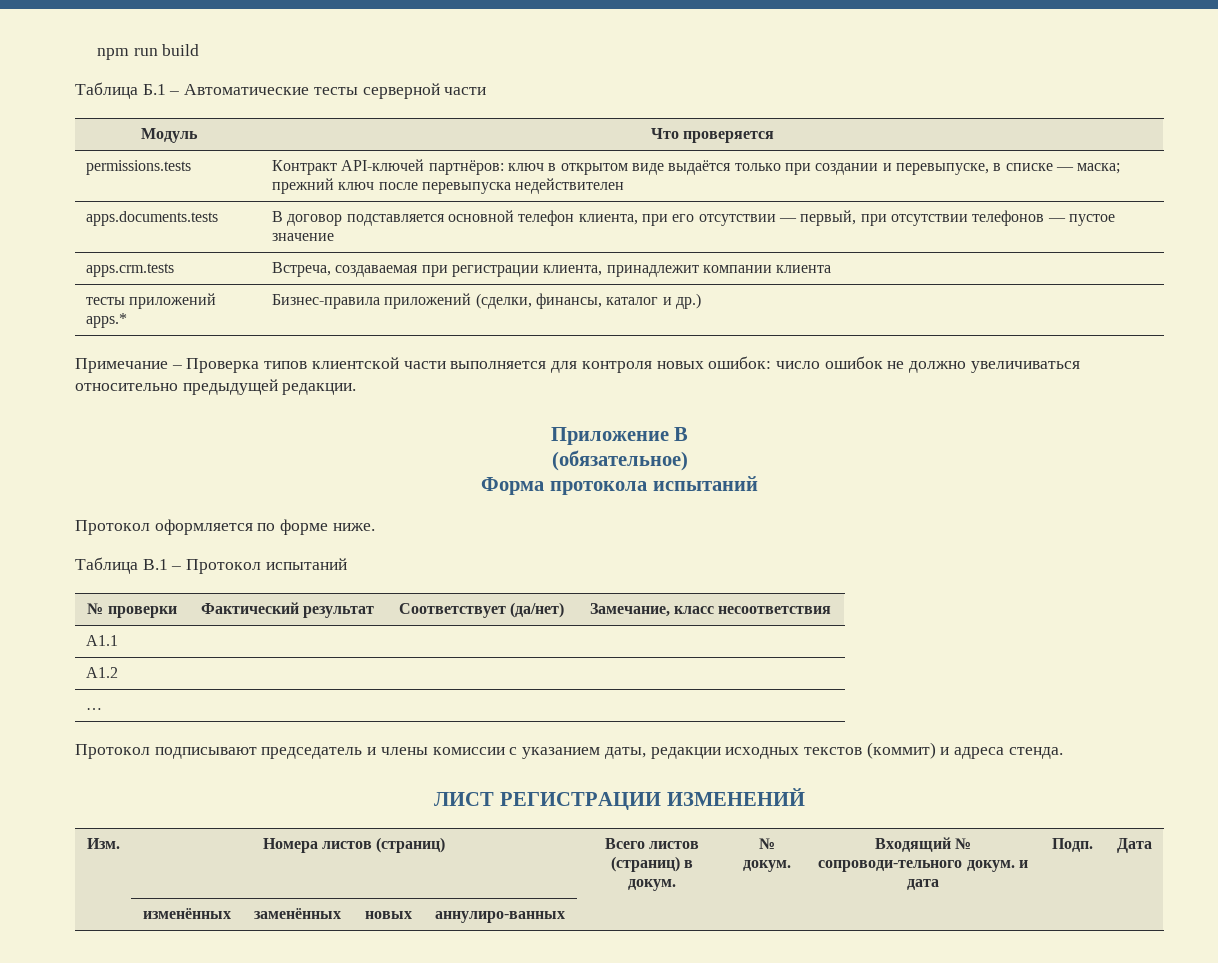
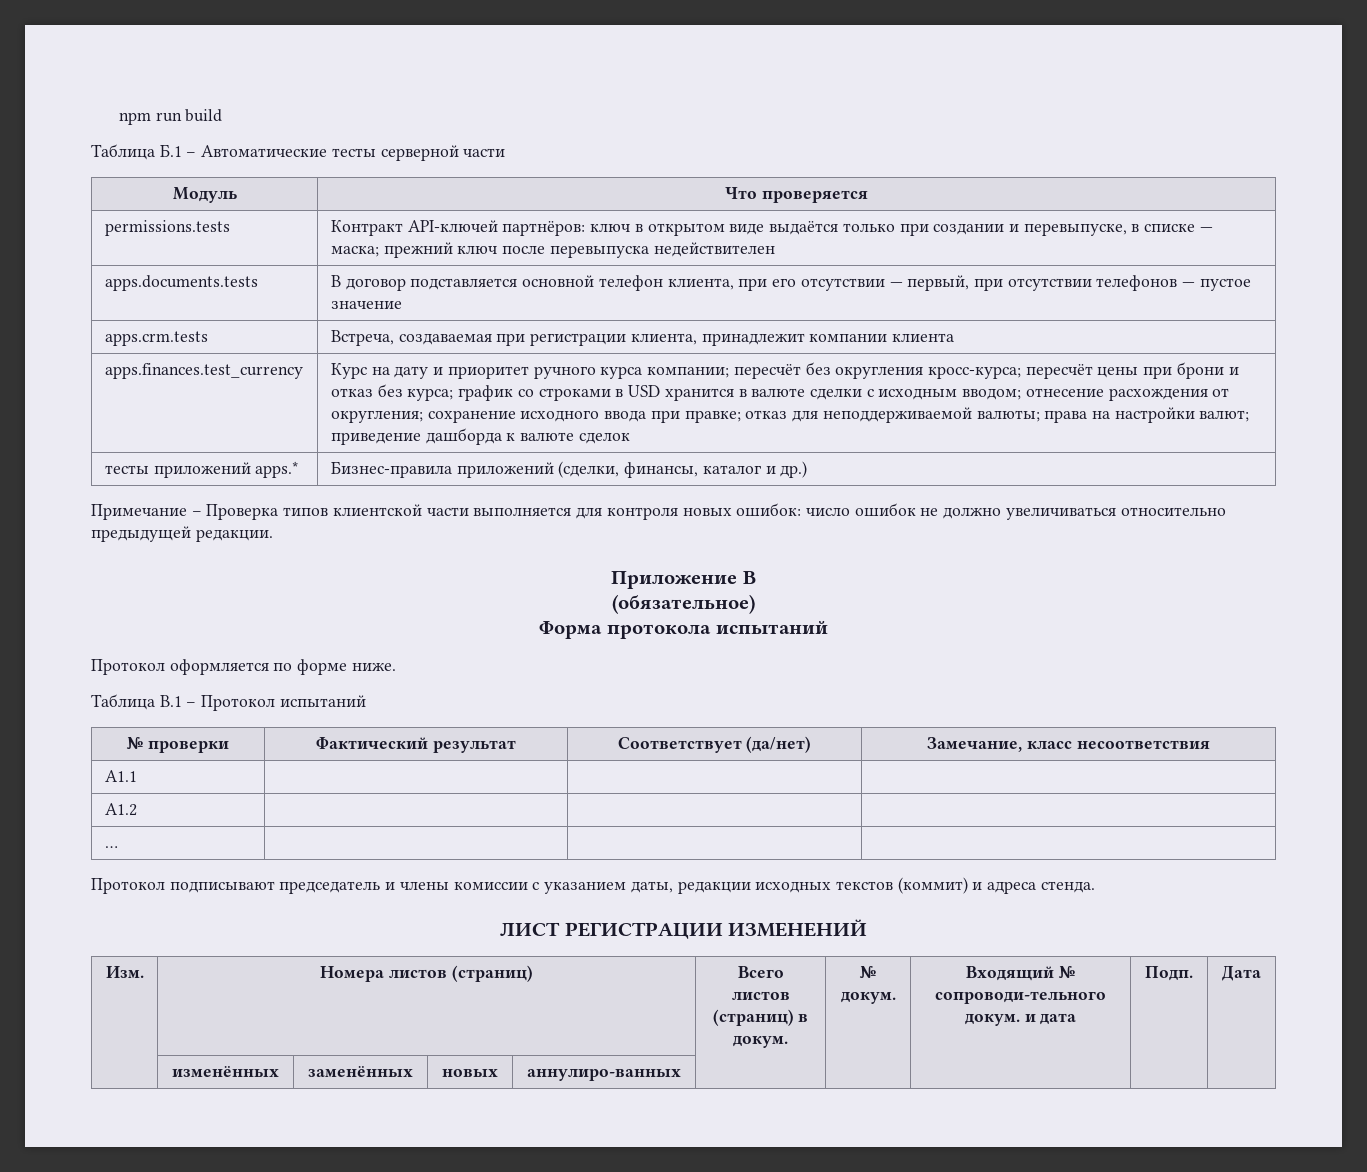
+ apps.finances.test_currency | Курс на дату и приоритет ручного курса компании; пересчёт без округления кросс-курса; пересчёт цены при брони и отказ без курса; график со строками в USD хранится в валюте сделки с исходным вводом; отнесение расхождения от округления; сохранение исходного ввода при правке; отказ для неподдерживаемой валюты; права на настройки валют; приведение дашборда к валюте сделок

